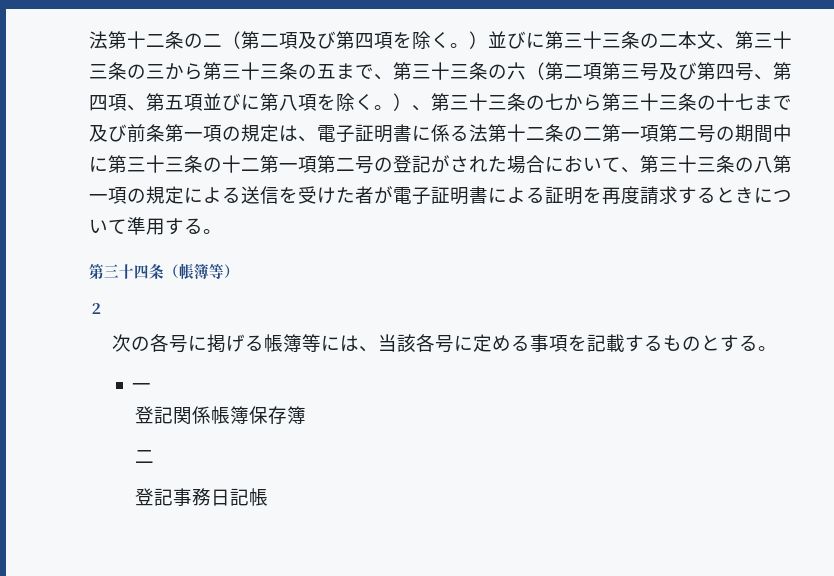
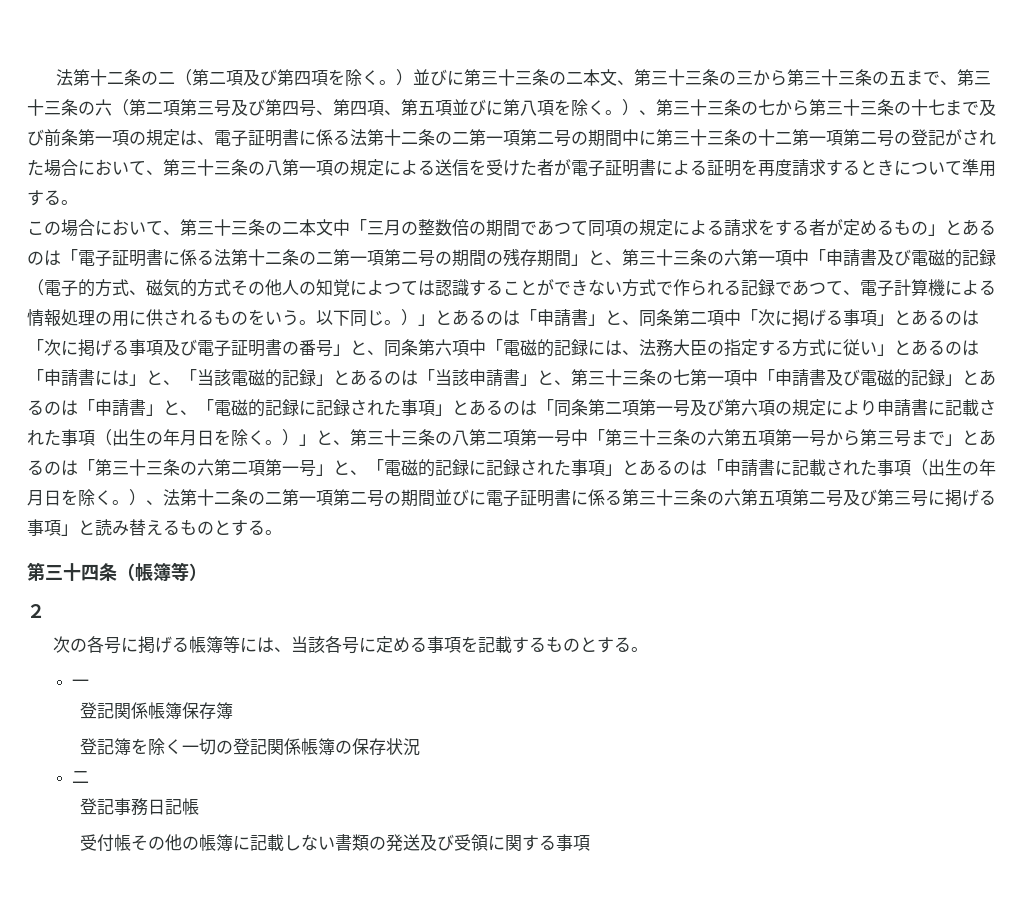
+ この場合において、第三十三条の二本文中「三月の整数倍の期間であつて同項の規定による請求をする者が定めるもの」とあるのは「電子証明書に係る法第十二条の二第一項第二号の期間の残存期間」と、第三十三条の六第一項中「申請書及び電磁的記録（電子的方式、磁気的方式その他人の知覚によつては認識することができない方式で作られる記録であつて、電子計算機による情報処理の用に供されるものをいう。以下同じ。）」とあるのは「申請書」と、同条第二項中「次に掲げる事項」とあるのは「次に掲げる事項及び電子証明書の番号」と、同条第六項中「電磁的記録には、法務大臣の指定する方式に従い」とあるのは「申請書には」と、「当該電磁的記録」とあるのは「当該申請書」と、第三十三条の七第一項中「申請書及び電磁的記録」とあるのは「申請書」と、「電磁的記録に記録された事項」とあるのは「同条第二項第一号及び第六項の規定により申請書に記載された事項（出生の年月日を除く。）」と、第三十三条の八第二項第一号中「第三十三条の六第五項第一号から第三号まで」とあるのは「第三十三条の六第二項第一号」と、「電磁的記録に記録された事項」とあるのは「申請書に記載された事項（出生の年月日を除く。）、法第十二条の二第一項第二号の期間並びに電子証明書に係る第三十三条の六第五項第二号及び第三号に掲げる事項」と読み替えるものとする。
  登記関係帳簿保存簿
+ 登記簿を除く一切の登記関係帳簿の保存状況
  二
  登記事務日記帳
+ 受付帳その他の帳簿に記載しない書類の発送及び受領に関する事項

